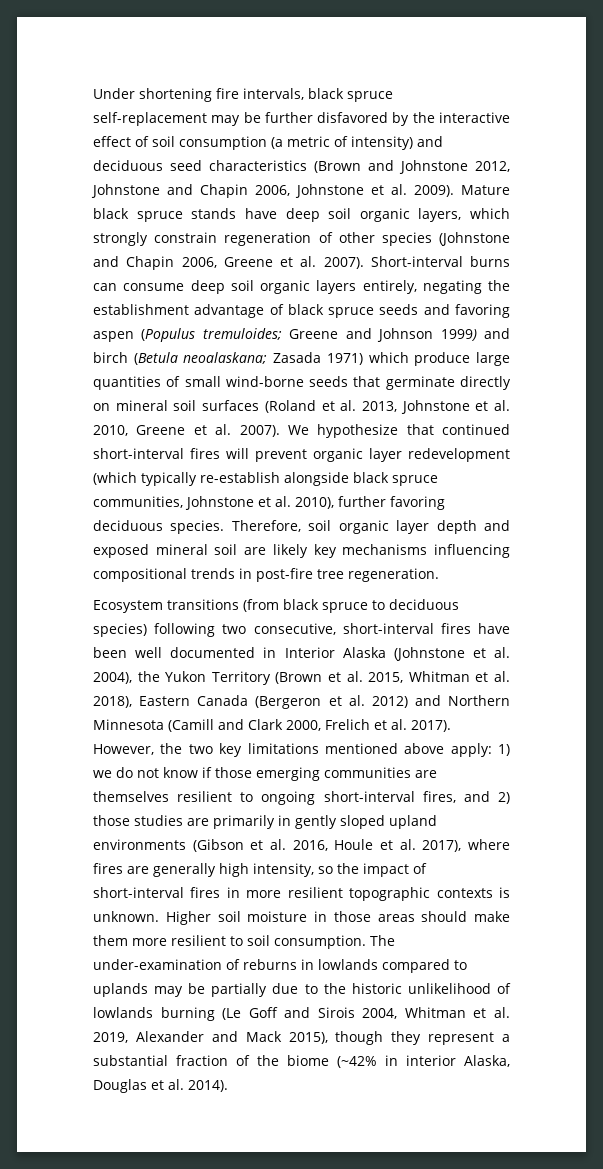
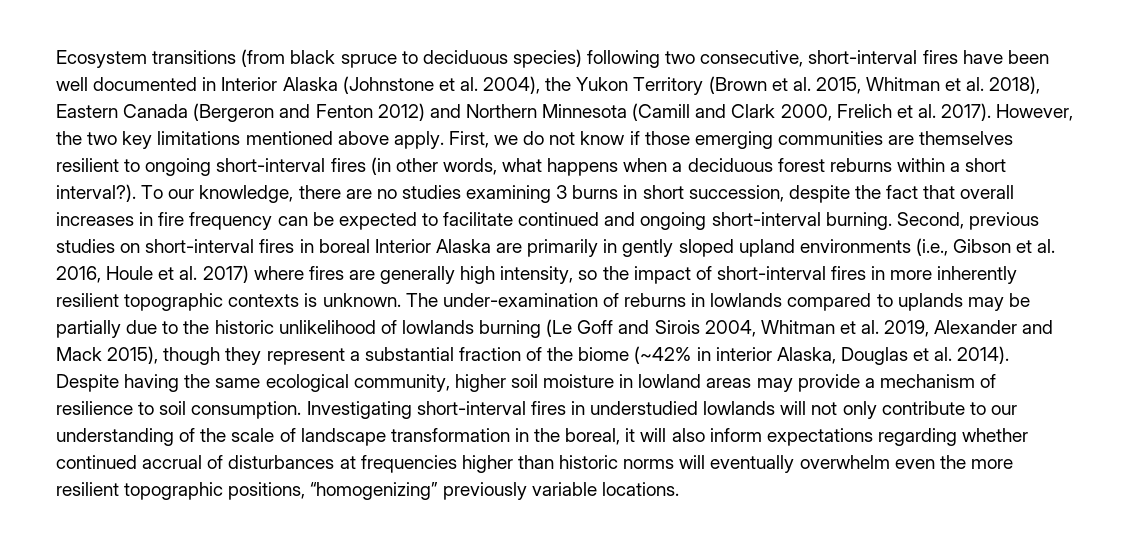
- Under shortening fire intervals, black spruce self-replacement may be further disfavored by the interactive effect of soil consumption (a metric of intensity) and deciduous seed characteristics (Brown and Johnstone 2012, Johnstone and Chapin 2006, Johnstone et al. 2009). Mature black spruce stands have deep soil organic layers, which strongly constrain regeneration of other species (Johnstone and Chapin 2006, Greene et al. 2007). Short-interval burns can consume deep soil organic layers entirely, negating the establishment advantage of black spruce seeds and favoring aspen (Populus tremuloides; Greene and Johnson 1999) and birch (Betula neoalaskana; Zasada 1971) which produce large quantities of small wind-borne seeds that germinate directly on mineral soil surfaces (Roland et al. 2013, Johnstone et al. 2010, Greene et al. 2007). We hypothesize that continued short-interval fires will prevent organic layer redevelopment (which typically re-establish alongside black spruce communities, Johnstone et al. 2010), further favoring deciduous species. Therefore, soil organic layer depth and exposed mineral soil are likely key mechanisms influencing compositional trends in post-fire tree regeneration.
- Ecosystem transitions (from black spruce to deciduous species) following two consecutive, short-interval fires have been well documented in Interior Alaska (Johnstone et al. 2004), the Yukon Territory (Brown et al. 2015, Whitman et al. 2018), Eastern Canada (Bergeron et al. 2012) and Northern Minnesota (Camill and Clark 2000, Frelich et al. 2017).
+ Ecosystem transitions (from black spruce to deciduous species) following two consecutive, short-interval fires have been well documented in Interior Alaska (Johnstone et al. 2004), the Yukon Territory (Brown et al. 2015, Whitman et al. 2018), Eastern Canada (Bergeron and Fenton 2012) and Northern Minnesota (Camill and Clark 2000, Frelich et al. 2017).
- However, the two key limitations mentioned above apply: 1) we do not know if those emerging communities are themselves resilient to ongoing short-interval fires, and 2) those studies are primarily in gently sloped upland environments (Gibson et al. 2016, Houle et al. 2017), where fires are generally high intensity, so the impact of short-interval fires in more resilient topographic contexts is unknown.
+ However, the two key limitations mentioned above apply. First, we do not know if those emerging communities are themselves resilient to ongoing short-interval fires (in other words, what happens when a deciduous forest reburns within a short interval?). To our knowledge, there are no studies examining 3 burns in short succession, despite the fact that overall increases in fire frequency can be expected to facilitate continued and ongoing short-interval burning. Second, previous studies on short-interval fires in boreal Interior Alaska are primarily in gently sloped upland environments (i.e., Gibson et al. 2016, Houle et al. 2017) where fires are generally high intensity, so the impact of short-interval fires in more inherently resilient topographic contexts is unknown.
- Higher soil moisture in those areas should make them more resilient to soil consumption.
+ Despite having the same ecological community, higher soil moisture in lowland areas may provide a mechanism of resilience to soil consumption. Investigating short-interval fires in understudied lowlands will not only contribute to our understanding of the scale of landscape transformation in the boreal, it will also inform expectations regarding whether continued accrual of disturbances at frequencies higher than historic norms will eventually overwhelm even the more resilient topographic positions, “homogenizing” previously variable locations.

